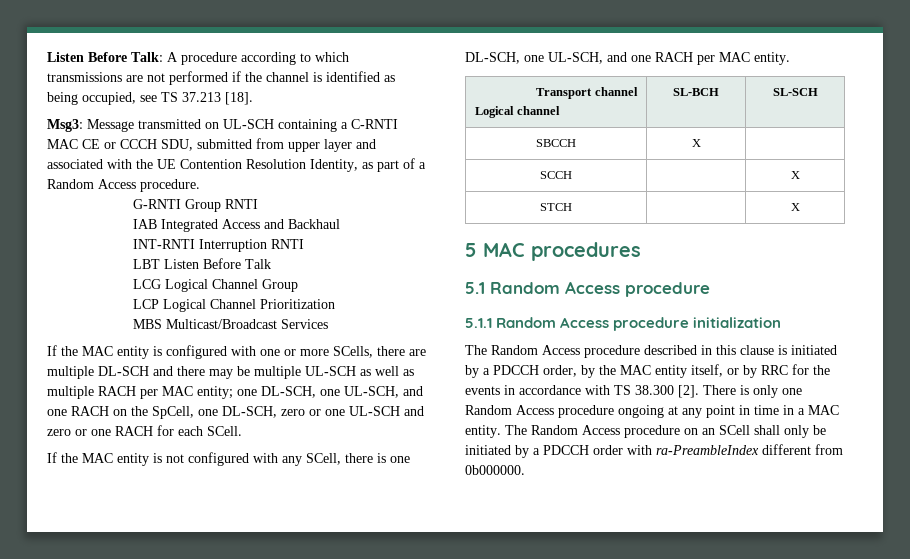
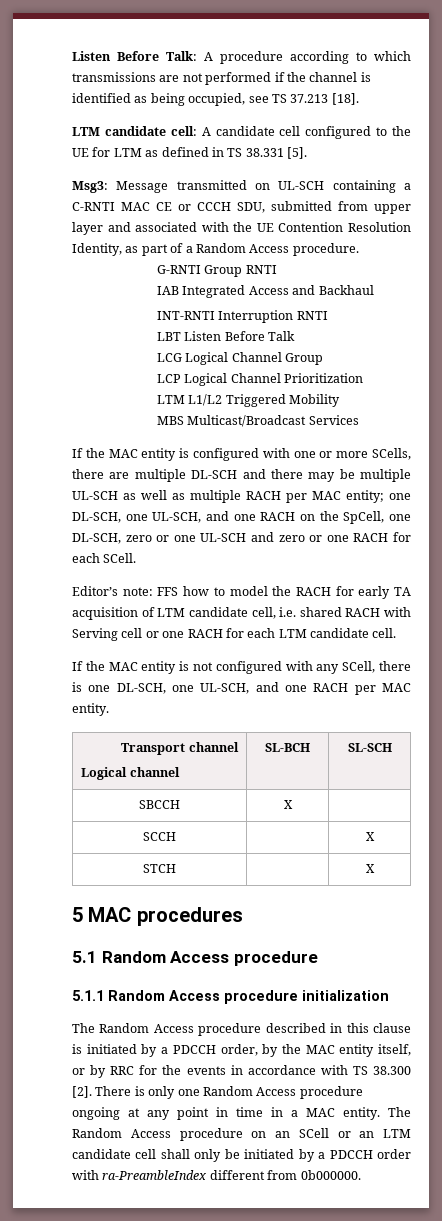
+ LTM candidate cell: A candidate cell configured to the UE for LTM as defined in TS 38.331 [5].
+ LTM L1/L2 Triggered Mobility
+ Editor’s note: FFS how to model the RACH for early TA acquisition of LTM candidate cell, i.e. shared RACH with Serving cell or one RACH for each LTM candidate cell.
- The Random Access procedure on an SCell shall only be initiated by a PDCCH order with ra-PreambleIndex different from 0b000000.
+ The Random Access procedure on an SCell or an LTM candidate cell shall only be initiated by a PDCCH order with ra-PreambleIndex different from 0b000000.

